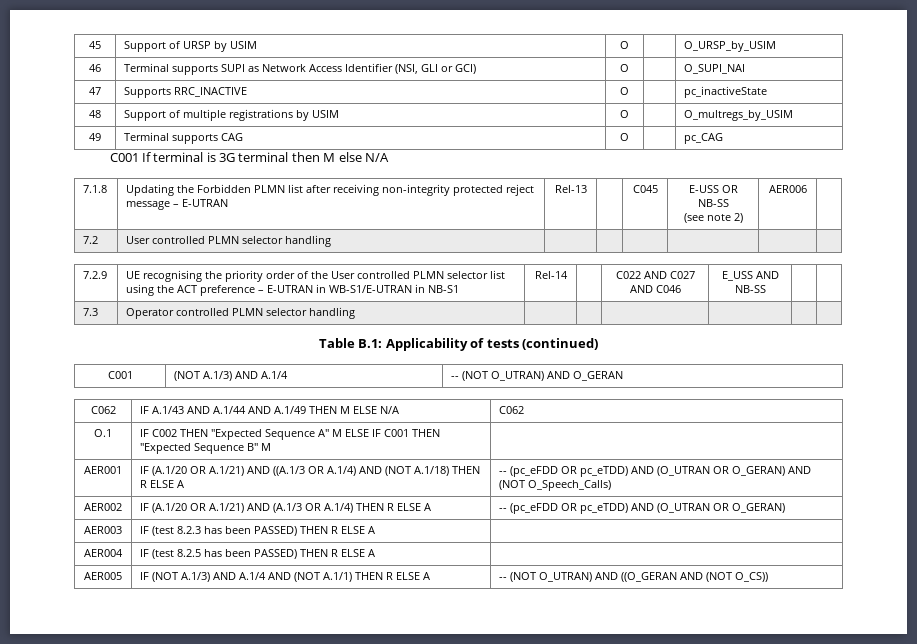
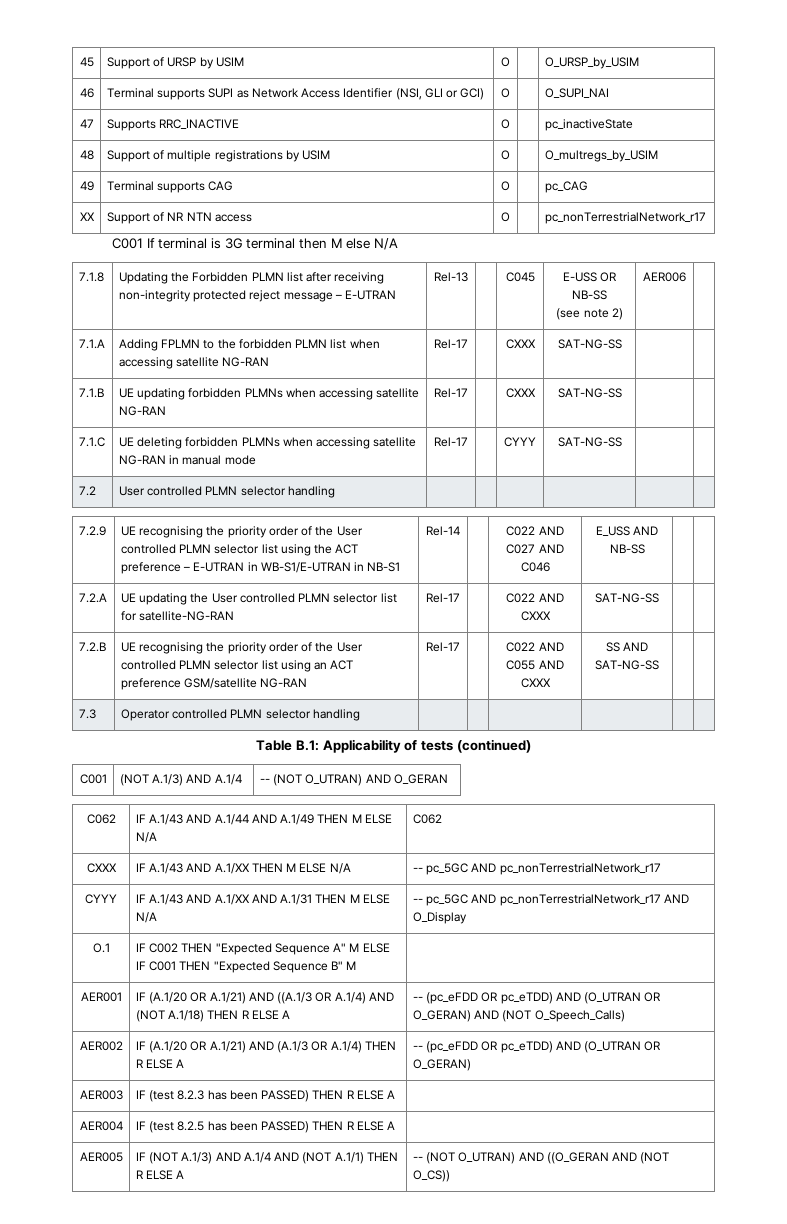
+ XX | Support of NR NTN access | O | | pc_nonTerrestrialNetwork_r17
+ 7.1.A | Adding FPLMN to the forbidden PLMN list when accessing satellite NG-RAN | Rel-17 | | CXXX | SAT-NG-SS | |
+ 7.1.B | UE updating forbidden PLMNs when accessing satellite NG-RAN | Rel-17 | | CXXX | SAT-NG-SS | |
+ 7.1.C | UE deleting forbidden PLMNs when accessing satellite NG-RAN in manual mode | Rel-17 | | CYYY | SAT-NG-SS | |
+ 7.2.A | UE updating the User controlled PLMN selector list for satellite-NG-RAN | Rel-17 | | C022 AND CXXX | SAT-NG-SS | |
+ 7.2.B | UE recognising the priority order of the User controlled PLMN selector list using an ACT preference GSM/satellite NG-RAN | Rel-17 | | C022 AND C055 AND CXXX | SS AND SAT-NG-SS | |
+ CXXX | IF A.1/43 AND A.1/XX THEN M ELSE N/A | -- pc_5GC AND pc_nonTerrestrialNetwork_r17
+ CYYY | IF A.1/43 AND A.1/XX AND A.1/31 THEN M ELSE N/A | -- pc_5GC AND pc_nonTerrestrialNetwork_r17 AND O_Display

